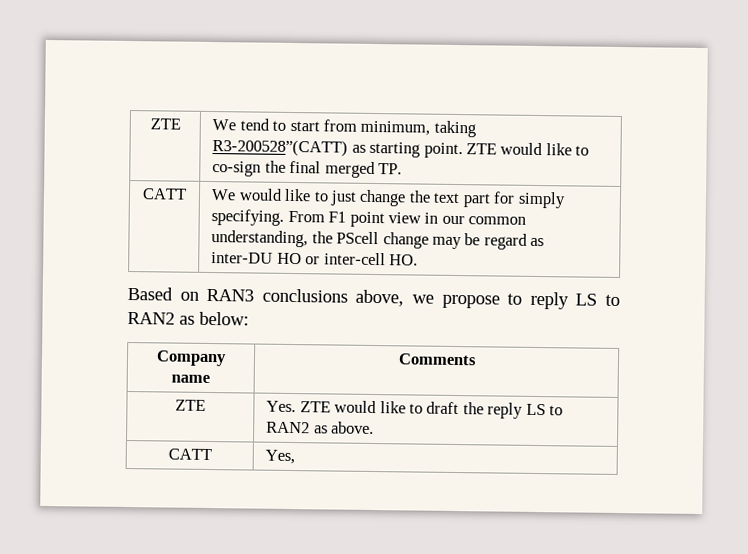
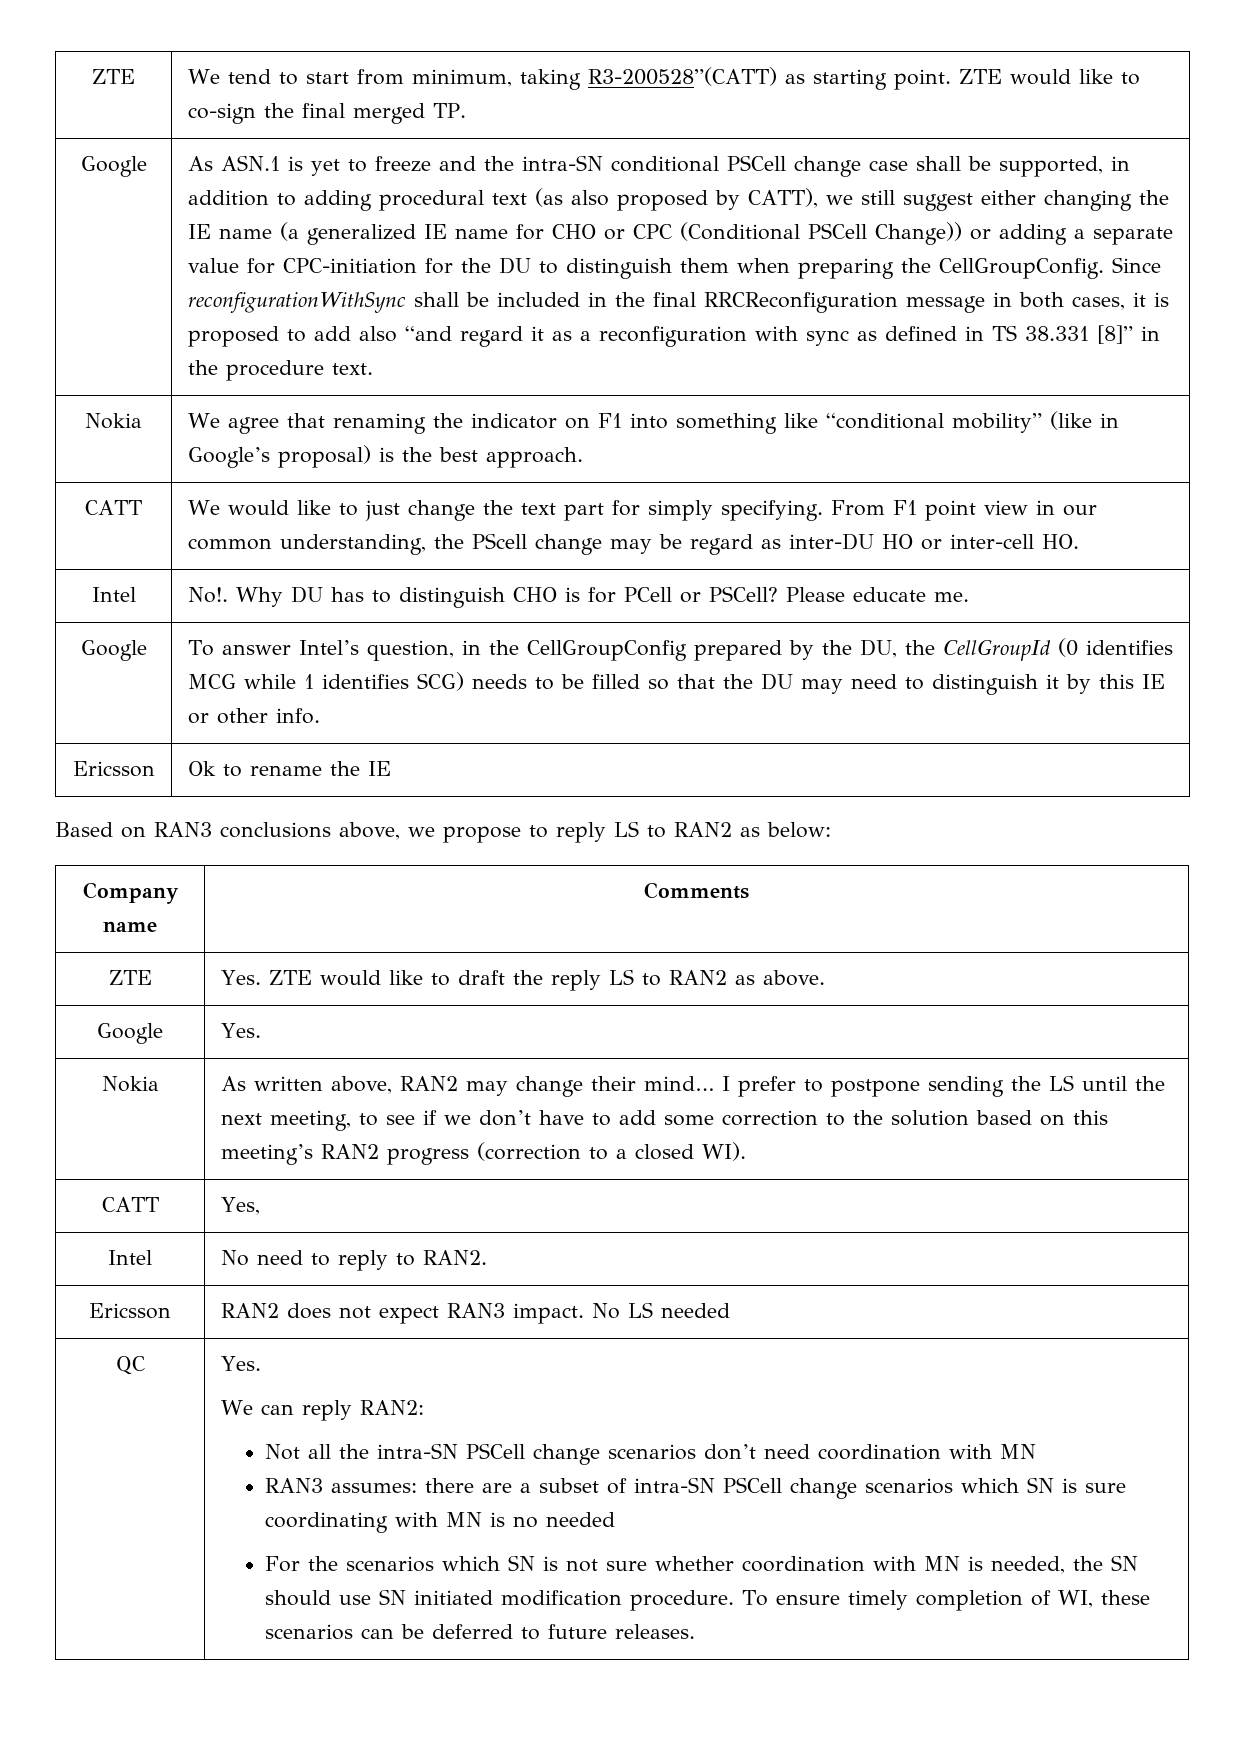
+ Google | As ASN.1 is yet to freeze and the intra-SN conditional PSCell change case shall be supported, in addition to adding procedural text (as also proposed by CATT), we still suggest either changing the IE name (a generalized IE name for CHO or CPC (Conditional PSCell Change)) or adding a separate value for CPC-initiation for the DU to distinguish them when preparing the CellGroupConfig. Since reconfigurationWithSync shall be included in the final RRCReconfiguration message in both cases, it is proposed to add also “and regard it as a reconfiguration with sync as defined in TS 38.331 [8]” in the procedure text.
+ Nokia | We agree that renaming the indicator on F1 into something like “conditional mobility” (like in Google’s proposal) is the best approach.
+ Intel | No!. Why DU has to distinguish CHO is for PCell or PSCell? Please educate me.
+ Google | To answer Intel’s question, in the CellGroupConfig prepared by the DU, the CellGroupId (0 identifies MCG while 1 identifies SCG) needs to be filled so that the DU may need to distinguish it by this IE or other info.
+ Ericsson | Ok to rename the IE
+ Google | Yes.
+ Nokia | As written above, RAN2 may change their mind… I prefer to postpone sending the LS until the next meeting, to see if we don’t have to add some correction to the solution based on this meeting’s RAN2 progress (correction to a closed WI).
  CATT | Yes,
+ Intel | No need to reply to RAN2.
+ Ericsson | RAN2 does not expect RAN3 impact. No LS needed
+ QC | Yes.
+ We can reply RAN2:
+ Not all the intra-SN PSCell change scenarios don’t need coordination with MN
+ RAN3 assumes: there are a subset of intra-SN PSCell change scenarios which SN is sure coordinating with MN is no needed
+ For the scenarios which SN is not sure whether coordination with MN is needed, the SN should use SN initiated modification procedure. To ensure timely completion of WI, these scenarios can be deferred to future releases.

